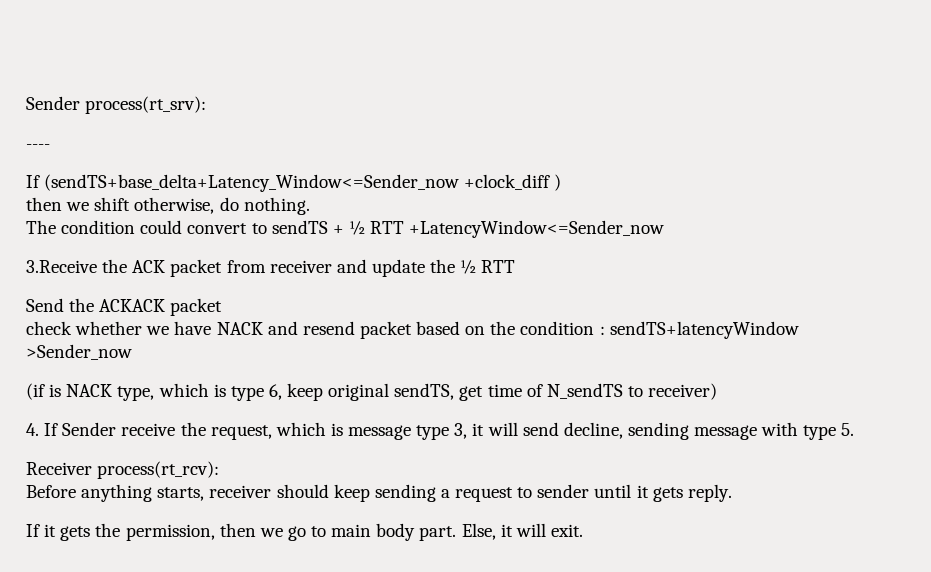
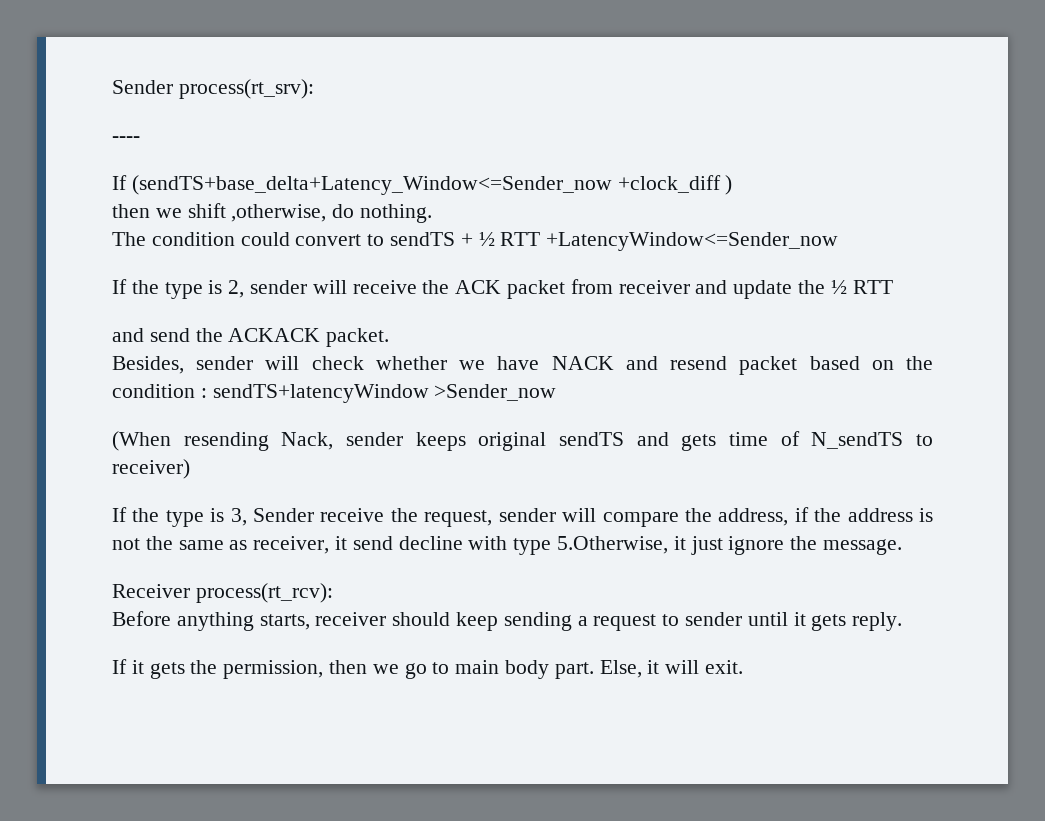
- then we shift otherwise, do nothing.
+ then we shift ,otherwise, do nothing.
- 3.Receive the ACK packet from receiver and update the ½ RTT
+ If the type is 2, sender will receive the ACK packet from receiver and update the ½ RTT
- Send the ACKACK packet
- check whether we have NACK and resend packet based on the condition : sendTS+latencyWindow >Sender_now
+ and send the ACKACK packet.
+ Besides, sender will check whether we have NACK and resend packet based on the condition : sendTS+latencyWindow >Sender_now
- (if is NACK type, which is type 6, keep original sendTS, get time of N_sendTS to receiver)
+ (When resending Nack, sender keeps original sendTS and gets time of N_sendTS to receiver)
- 4. If Sender receive the request, which is message type 3, it will send decline, sending message with type 5.
+ If the type is 3, Sender receive the request, sender will compare the address, if the address is not the same as receiver, it send decline with type 5.Otherwise, it just ignore the message.

